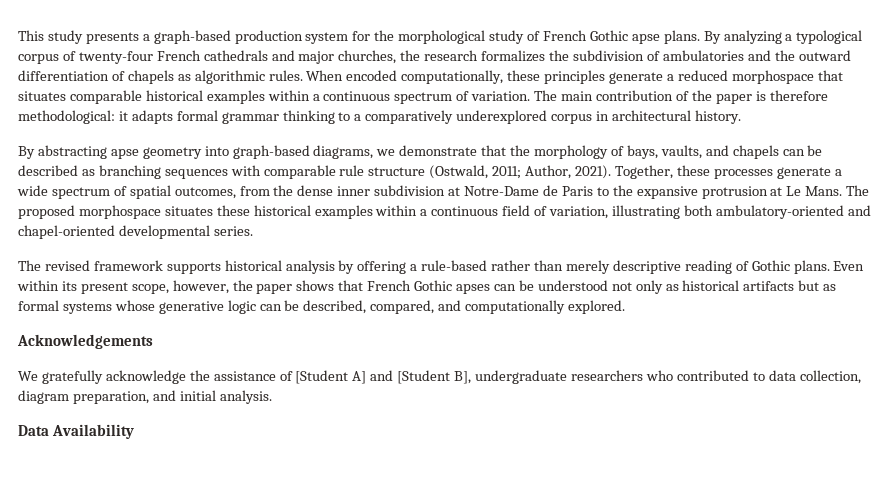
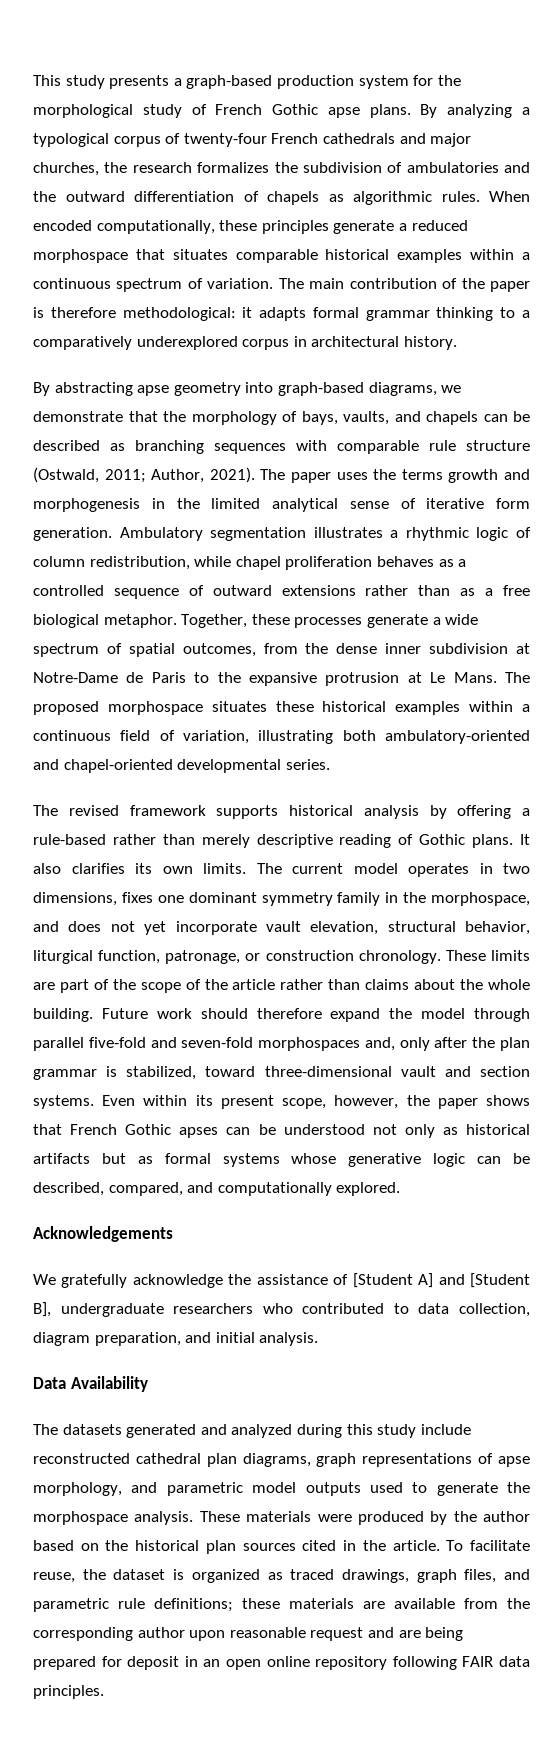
+ The paper uses the terms growth and morphogenesis in the limited analytical sense of iterative form generation. Ambulatory segmentation illustrates a rhythmic logic of column redistribution, while chapel proliferation behaves as a controlled sequence of outward extensions rather than as a free biological metaphor.
+ It also clarifies its own limits. The current model operates in two dimensions, fixes one dominant symmetry family in the morphospace, and does not yet incorporate vault elevation, structural behavior, liturgical function, patronage, or construction chronology. These limits are part of the scope of the article rather than claims about the whole building. Future work should therefore expand the model through parallel five-fold and seven-fold morphospaces and, only after the plan grammar is stabilized, toward three-dimensional vault and section systems.
+ The datasets generated and analyzed during this study include reconstructed cathedral plan diagrams, graph representations of apse morphology, and parametric model outputs used to generate the morphospace analysis. These materials were produced by the author based on the historical plan sources cited in the article. To facilitate reuse, the dataset is organized as traced drawings, graph files, and parametric rule definitions; these materials are available from the corresponding author upon reasonable request and are being prepared for deposit in an open online repository following FAIR data principles.

